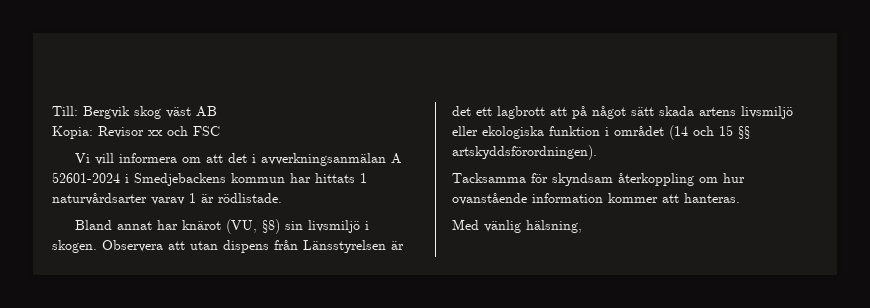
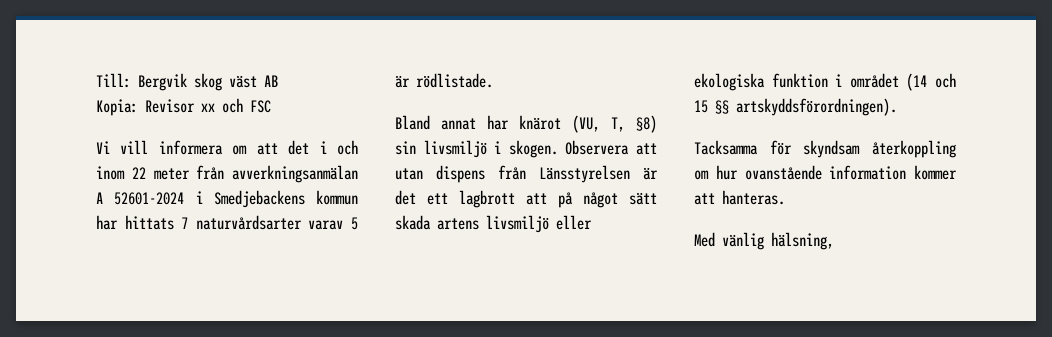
- Vi vill informera om att det i avverkningsanmälan A 52601-2024 i Smedjebackens kommun har hittats 1 naturvårdsarter varav 1 är rödlistade.
+ Vi vill informera om att det i och inom 22 meter från avverkningsanmälan A 52601-2024 i Smedjebackens kommun har hittats 7 naturvårdsarter varav 5 är rödlistade.
- Bland annat har knärot (VU, §8) sin livsmiljö i skogen.
+ Bland annat har knärot (VU, T, §8) sin livsmiljö i skogen.

